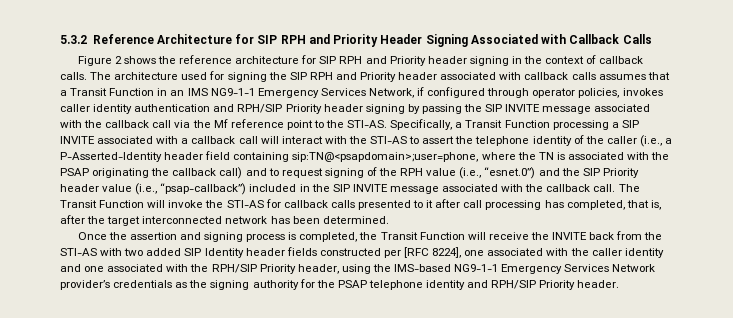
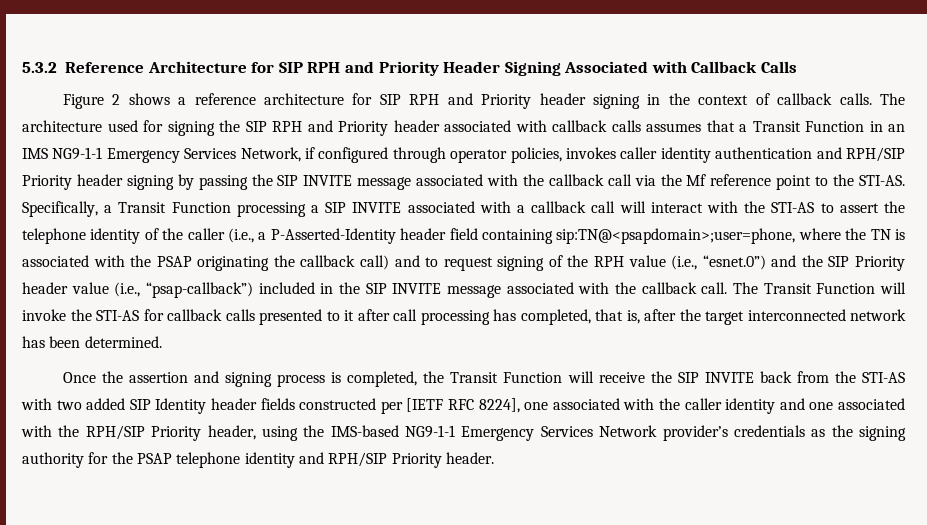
- Figure 2 shows the reference architecture for SIP RPH and Priority header signing in the context of callback calls.
+ Figure 2 shows a reference architecture for SIP RPH and Priority header signing in the context of callback calls.
- Once the assertion and signing process is completed, the Transit Function will receive the INVITE back from the STI-AS with two added SIP Identity header fields constructed per [RFC 8224], one associated with the caller identity and one associated with the RPH/SIP Priority header, using the IMS-based NG9-1-1 Emergency Services Network provider’s credentials as the signing authority for the PSAP telephone identity and RPH/SIP Priority header.
+ Once the assertion and signing process is completed, the Transit Function will receive the SIP INVITE back from the STI-AS with two added SIP Identity header fields constructed per [IETF RFC 8224], one associated with the caller identity and one associated with the RPH/SIP Priority header, using the IMS-based NG9-1-1 Emergency Services Network provider’s credentials as the signing authority for the PSAP telephone identity and RPH/SIP Priority header.

